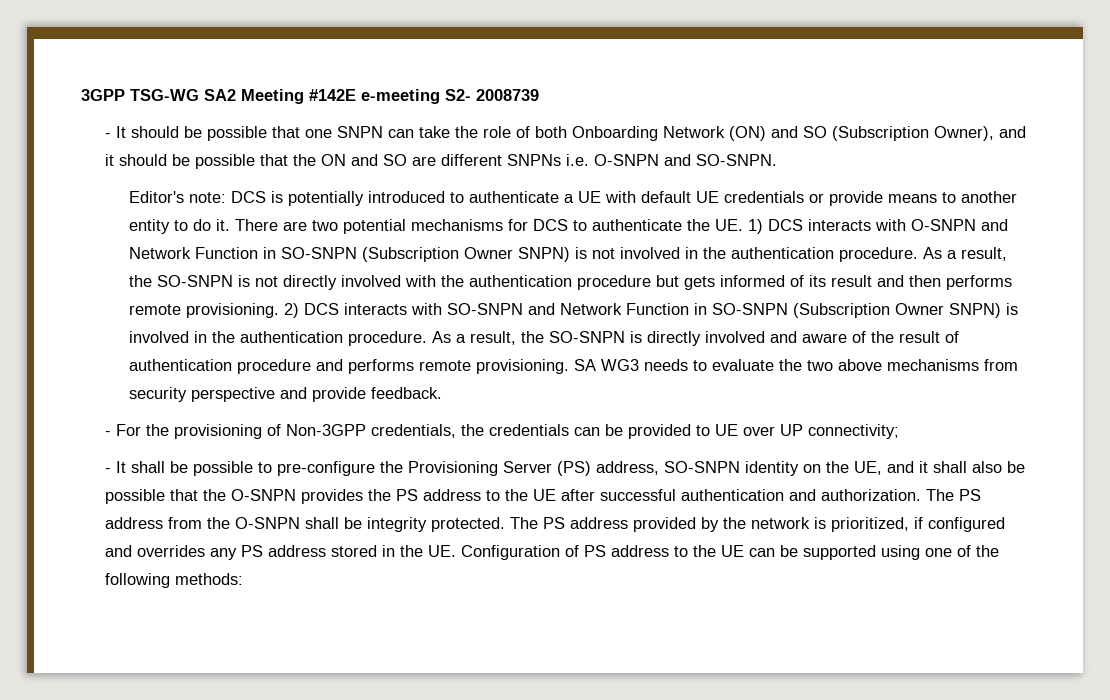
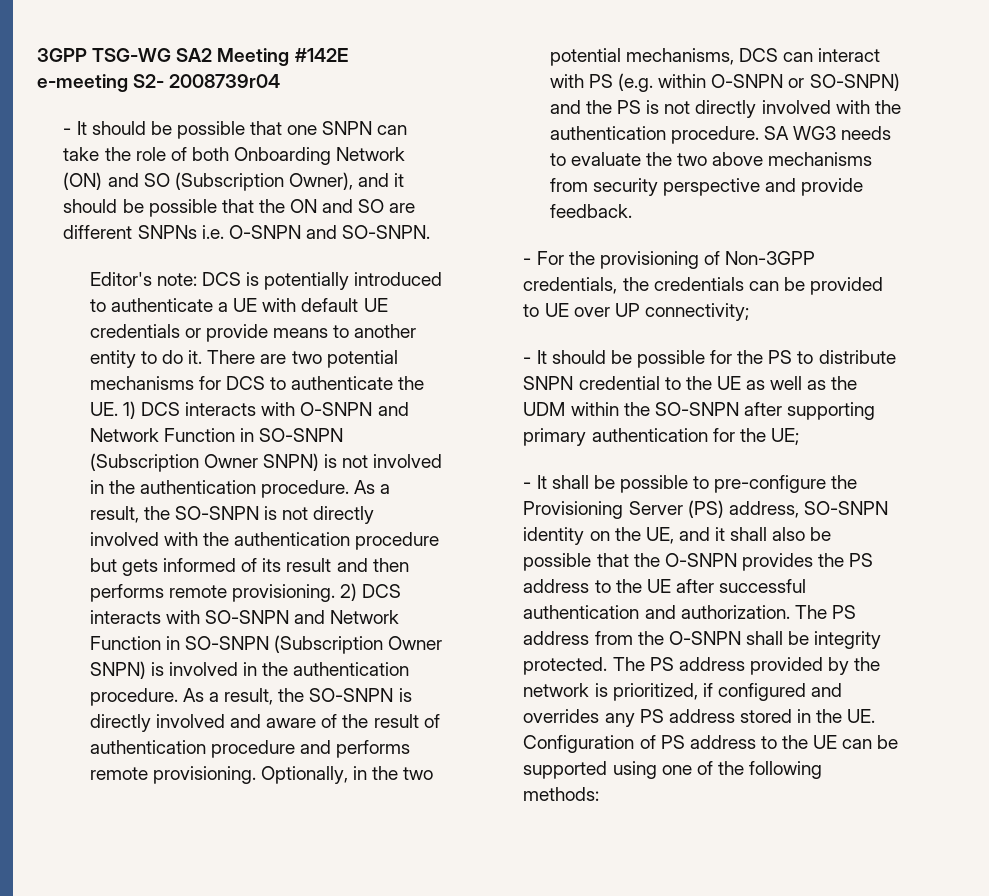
- 3GPP TSG-WG SA2 Meeting #142E e-meeting S2- 2008739
+ 3GPP TSG-WG SA2 Meeting #142E e-meeting S2- 2008739r04
+ Optionally, in the two potential mechanisms, DCS can interact with PS (e.g. within O-SNPN or SO-SNPN) and the PS is not directly involved with the authentication procedure.
+ - It should be possible for the PS to distribute SNPN credential to the UE as well as the UDM within the SO-SNPN after supporting primary authentication for the UE;

